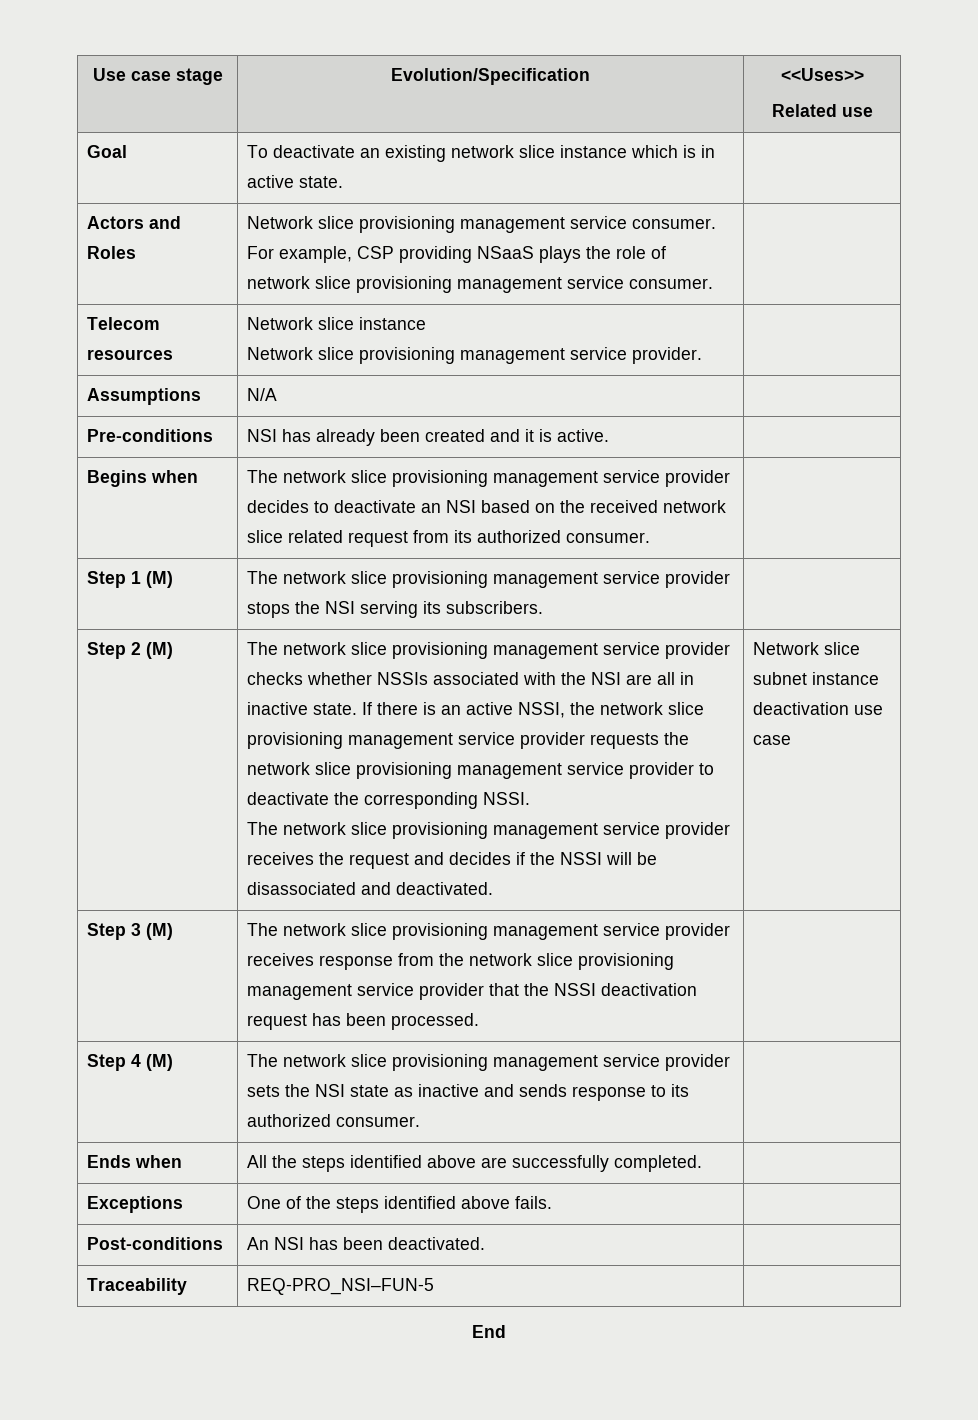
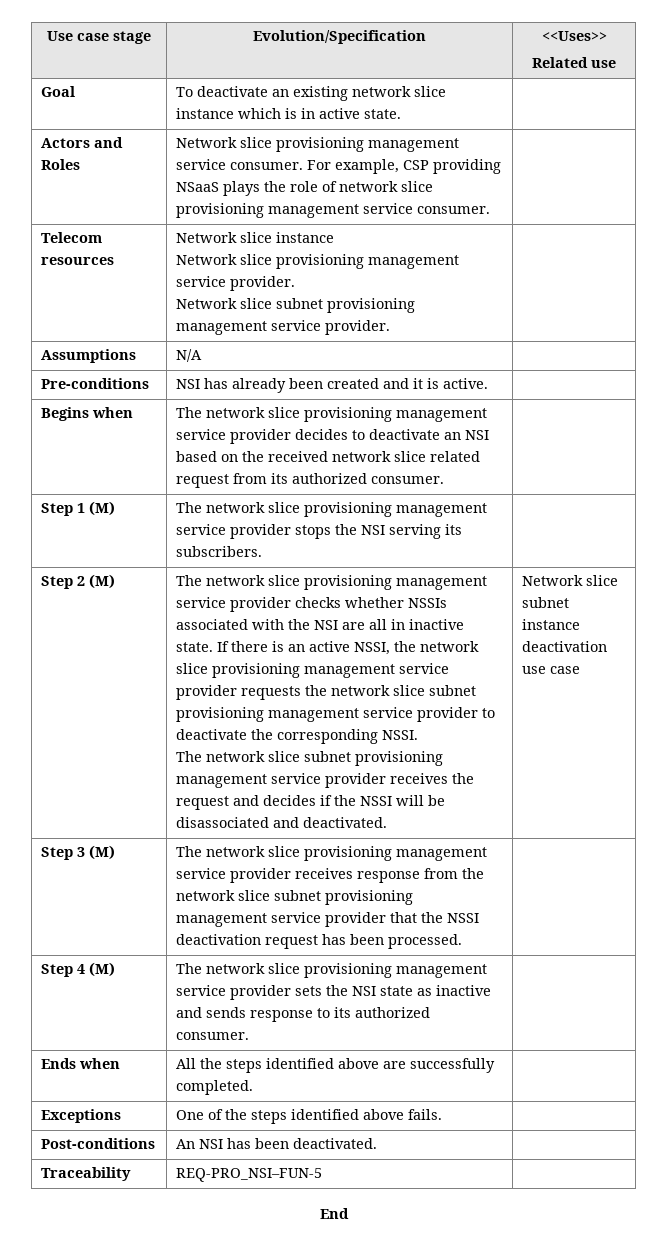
  Telecom resources | Network slice instance
- Network slice provisioning management service provider. |
+ Network slice provisioning management service provider.
+ Network slice subnet provisioning management service provider. |
- If there is an active NSSI, the network slice provisioning management service provider requests the network slice provisioning management service provider to deactivate the corresponding NSSI.
+ If there is an active NSSI, the network slice provisioning management service provider requests the network slice subnet provisioning management service provider to deactivate the corresponding NSSI.
- The network slice provisioning management service provider receives the request and decides if the NSSI will be disassociated and deactivated.
+ The network slice subnet provisioning management service provider receives the request and decides if the NSSI will be disassociated and deactivated.
- Step 3 (M) | The network slice provisioning management service provider receives response from the network slice provisioning management service provider that the NSSI deactivation request has been processed. |
+ Step 3 (M) | The network slice provisioning management service provider receives response from the network slice subnet provisioning management service provider that the NSSI deactivation request has been processed. |

